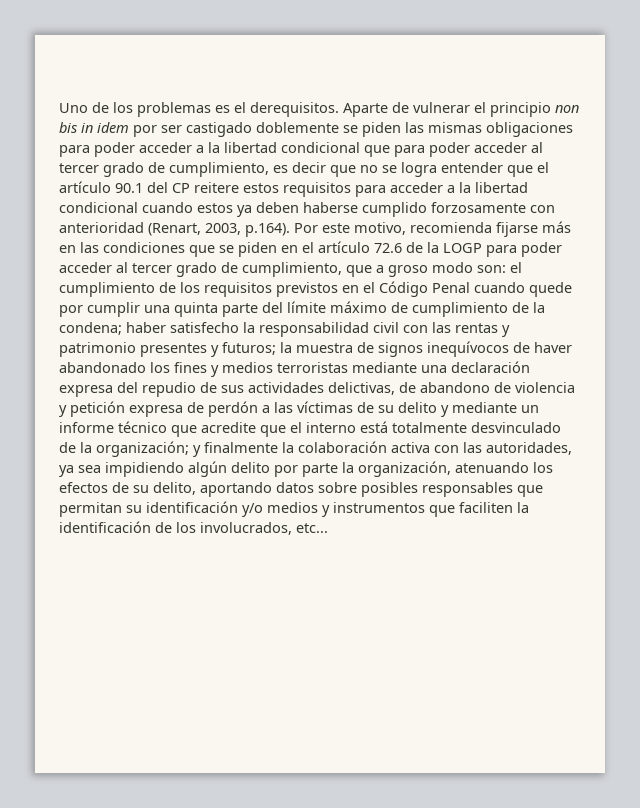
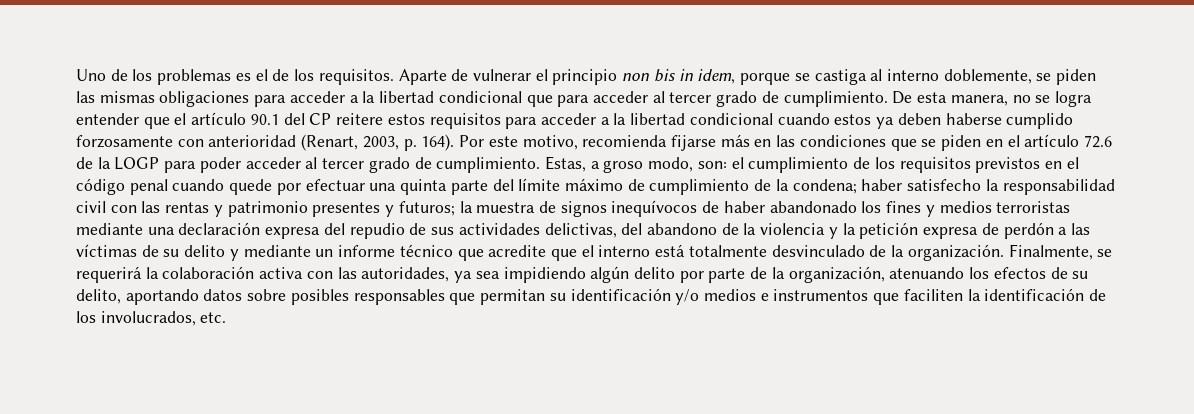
- Uno de los problemas es el derequisitos.
+ Uno de los problemas es el de los requisitos.
- Aparte de vulnerar el principio non bis in idem por ser castigado doblemente se piden las mismas obligaciones para poder acceder a la libertad condicional que para poder acceder al tercer grado de cumplimiento, es decir que no se logra entender que el artículo 90.1 del CP reitere estos requisitos para acceder a la libertad condicional cuando estos ya deben haberse cumplido forzosamente con anterioridad (Renart, 2003, p.164). Por este motivo, recomienda fijarse más en las condiciones que se piden en el artículo 72.6 de la LOGP para poder acceder al tercer grado de cumplimiento, que a groso modo son:
+ Aparte de vulnerar el principio non bis in idem, porque se castiga al interno doblemente, se piden las mismas obligaciones para acceder a la libertad condicional que para acceder al tercer grado de cumplimiento. De esta manera, no se logra entender que el artículo 90.1 del CP reitere estos requisitos para acceder a la libertad condicional cuando estos ya deben haberse cumplido forzosamente con anterioridad (Renart, 2003, p. 164). Por este motivo, recomienda fijarse más en las condiciones que se piden en el artículo 72.6 de la LOGP para poder acceder al tercer grado de cumplimiento. Estas, a groso modo, son:
- el cumplimiento de los requisitos previstos en el Código Penal cuando quede por cumplir una quinta parte del límite máximo de cumplimiento de la condena;
+ el cumplimiento de los requisitos previstos en el código penal cuando quede por efectuar una quinta parte del límite máximo de cumplimiento de la condena;
- la muestra de signos inequívocos de haver abandonado los fines y medios terroristas mediante una declaración expresa del repudio de sus actividades delictivas, de abandono de violencia y petición expresa de perdón a las víctimas de su delito y mediante un informe técnico que acredite que el interno está totalmente desvinculado de la organización; y finalmente la colaboración activa con las autoridades, ya sea impidiendo algún delito por parte la organización, atenuando los efectos de su delito, aportando datos sobre posibles responsables que permitan su identificación y/o medios y instrumentos que faciliten la identificación de los involucrados, etc...
+ la muestra de signos inequívocos de haber abandonado los fines y medios terroristas mediante una declaración expresa del repudio de sus actividades delictivas, del abandono de la violencia y la petición expresa de perdón a las víctimas de su delito y mediante un informe técnico que acredite que el interno está totalmente desvinculado de la organización. Finalmente, se requerirá la colaboración activa con las autoridades, ya sea impidiendo algún delito por parte de la organización, atenuando los efectos de su delito, aportando datos sobre posibles responsables que permitan su identificación y/o medios e instrumentos que faciliten la identificación de los involucrados, etc.

